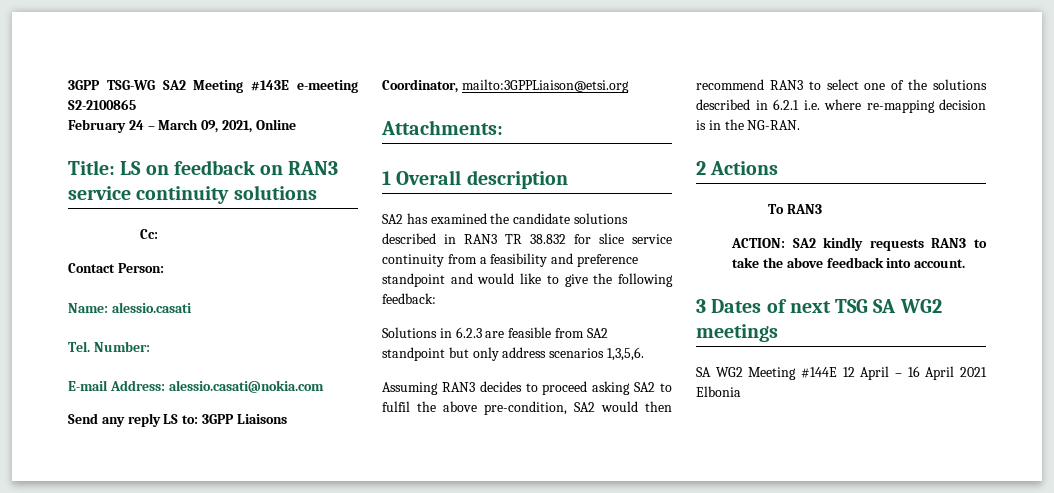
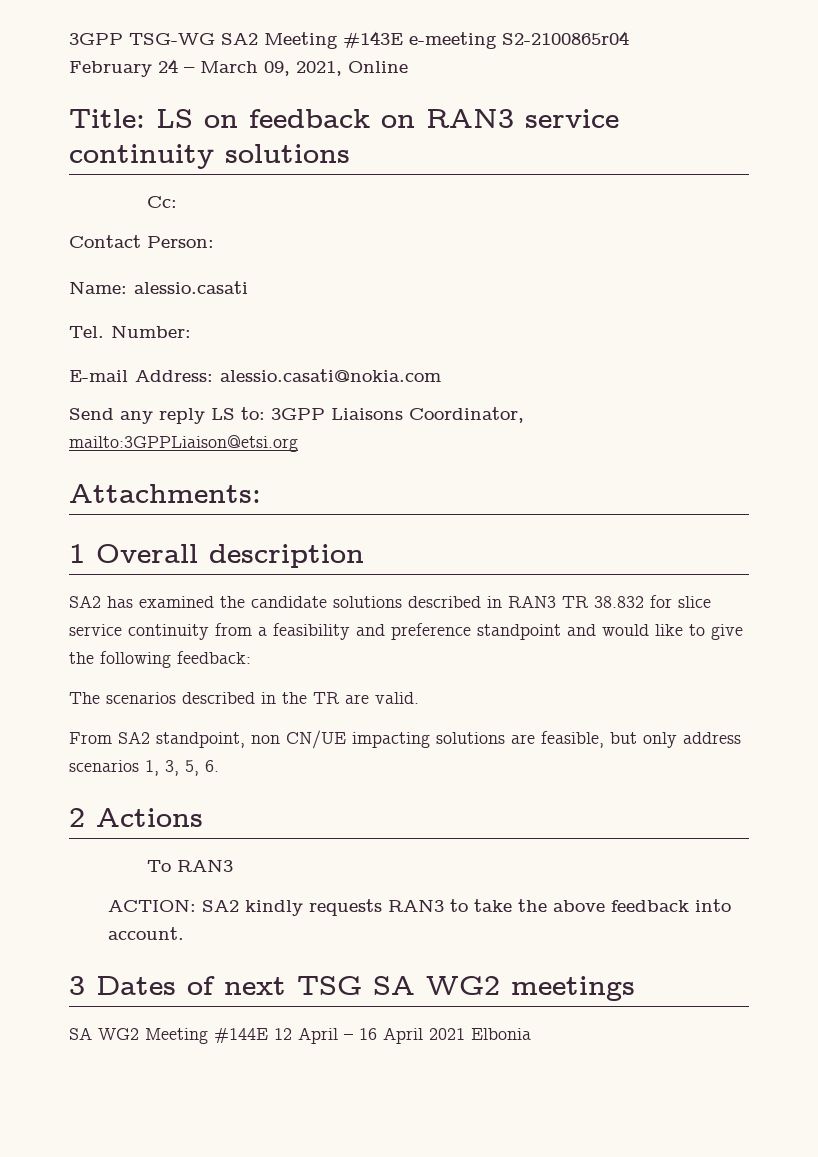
- 3GPP TSG-WG SA2 Meeting #143E e-meeting S2-2100865
+ 3GPP TSG-WG SA2 Meeting #143E e-meeting S2-2100865r04
- Solutions in 6.2.3 are feasible from SA2 standpoint but only address scenarios 1,3,5,6.
- Assuming RAN3 decides to proceed asking SA2 to fulfil the above pre-condition, SA2 would then recommend RAN3 to select one of the solutions described in 6.2.1 i.e. where re-mapping decision is in the NG-RAN.
+ The scenarios described in the TR are valid.
+ From SA2 standpoint, non CN/UE impacting solutions are feasible, but only address scenarios 1, 3, 5, 6.

